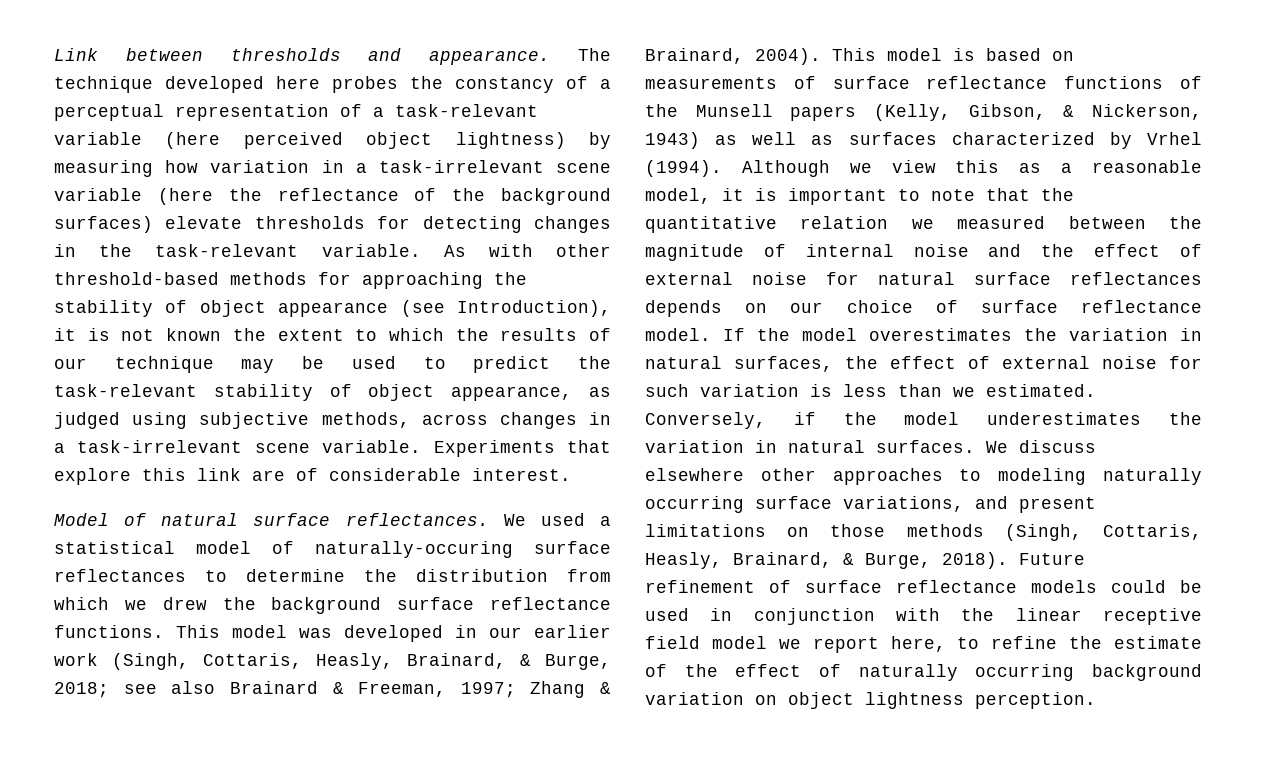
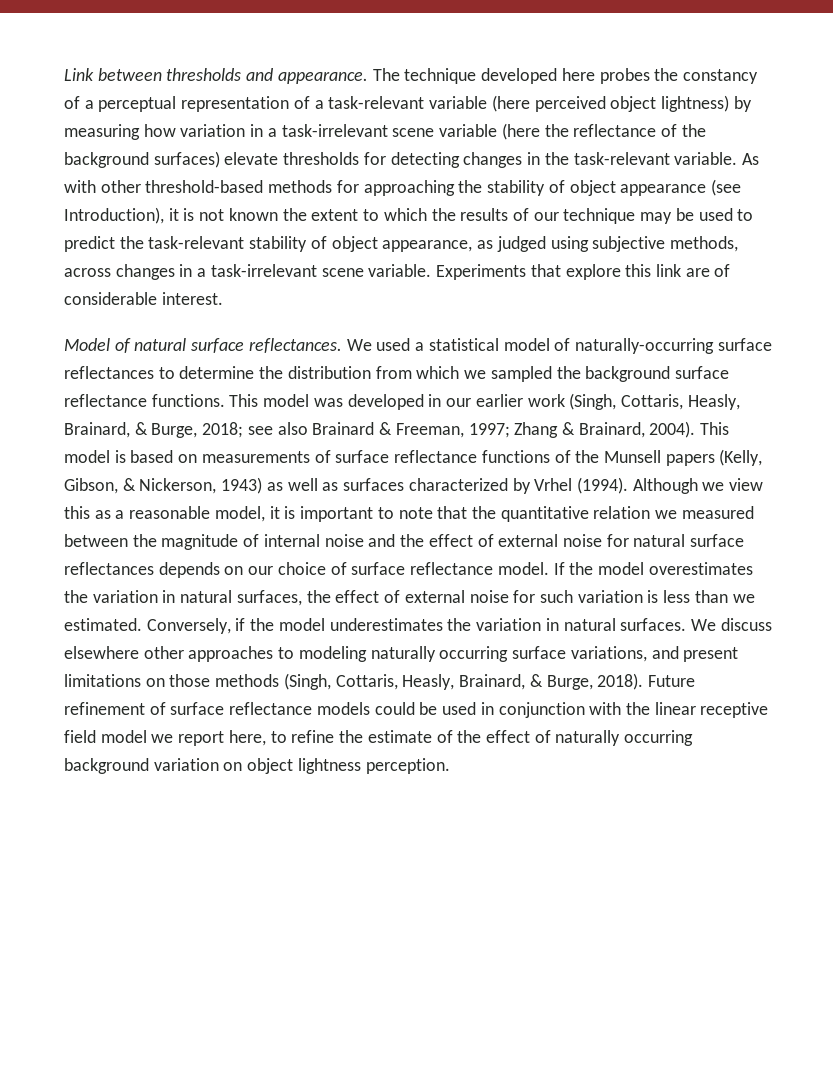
- We used a statistical model of naturally-occuring surface reflectances to determine the distribution from which we drew the background surface reflectance functions.
+ We used a statistical model of naturally-occurring surface reflectances to determine the distribution from which we sampled the background surface reflectance functions.

